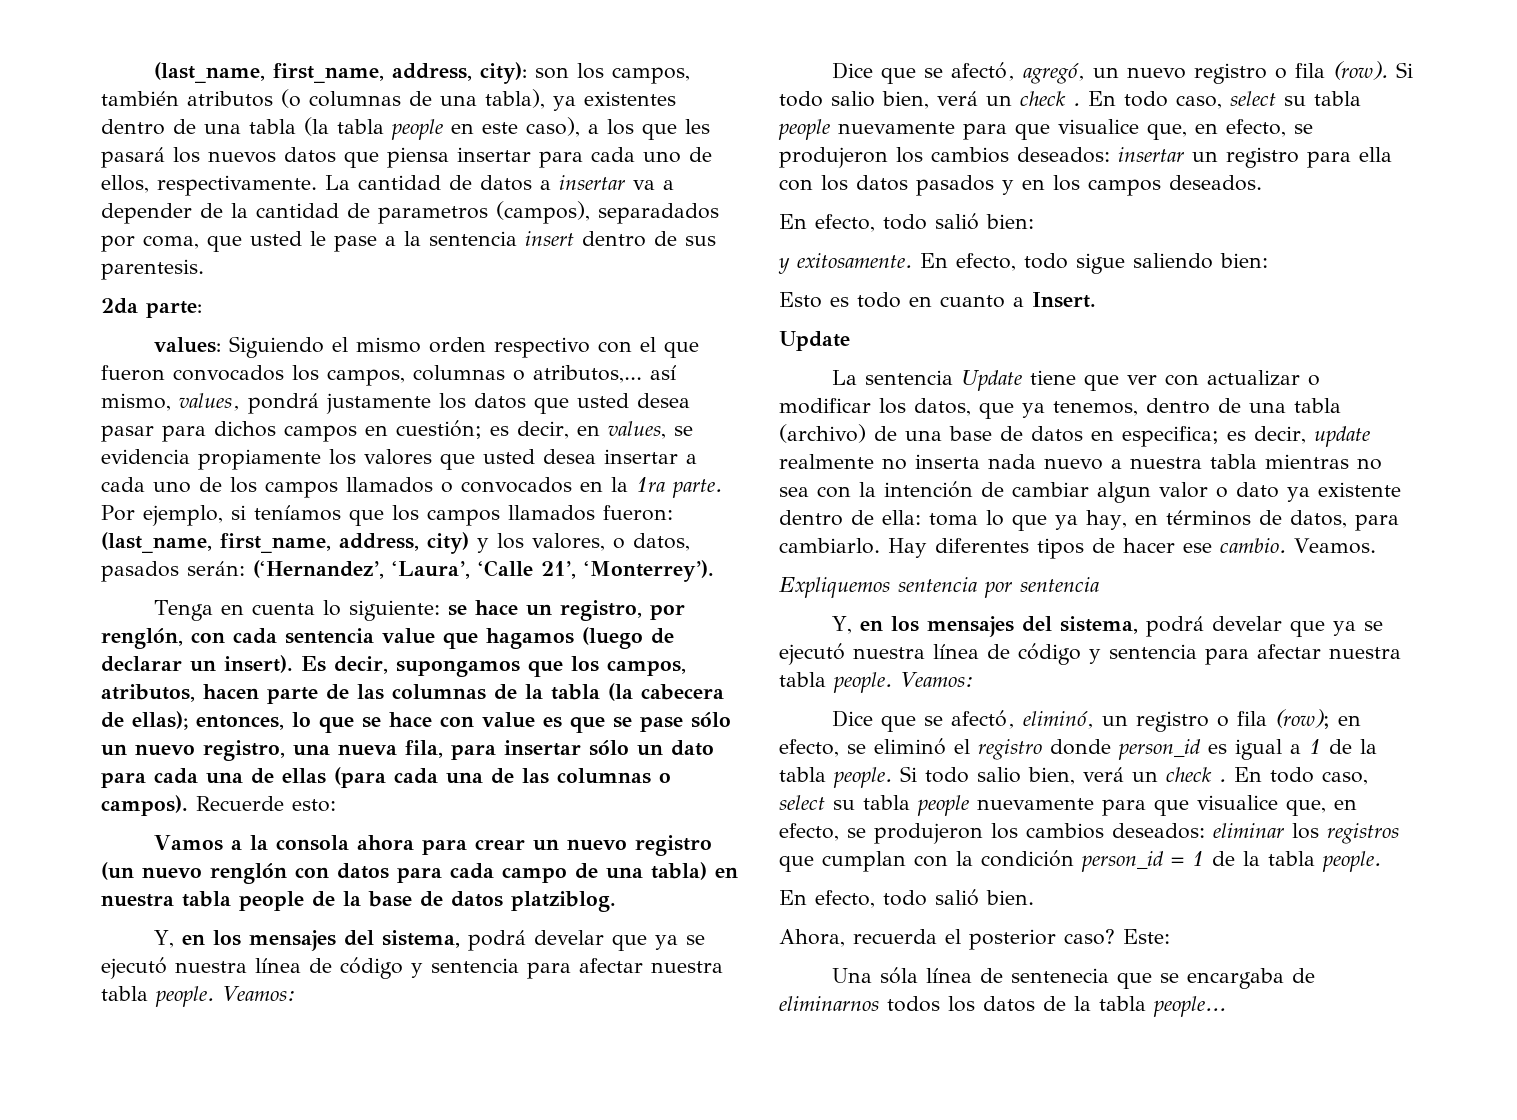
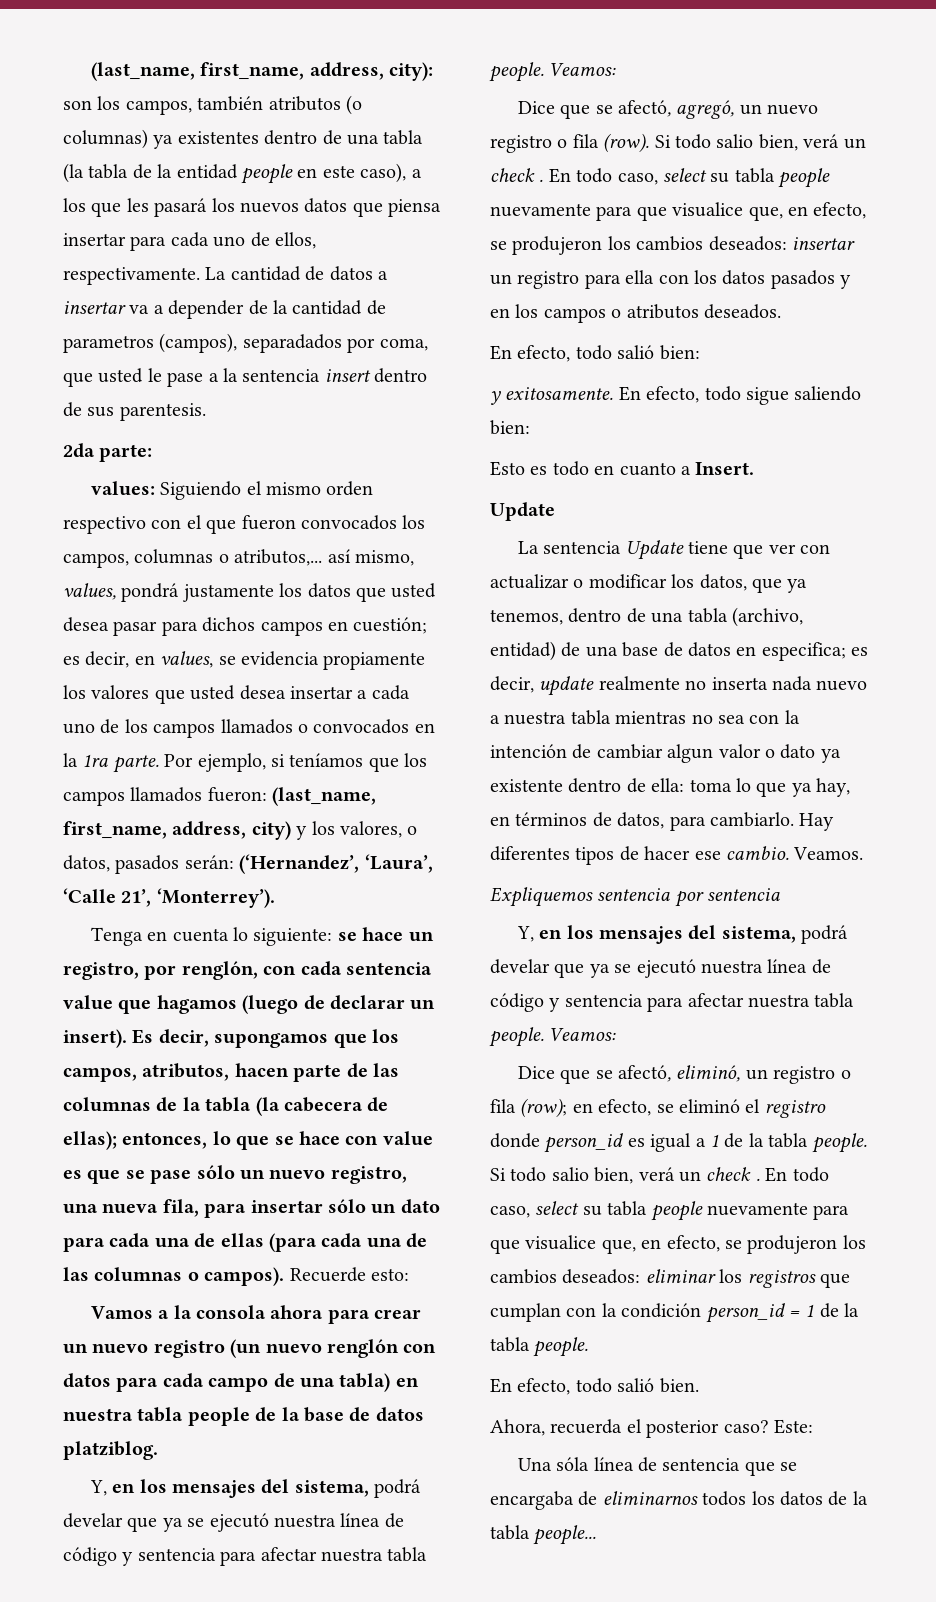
- (last_name, first_name, address, city): son los campos, también atributos (o columnas de una tabla), ya existentes dentro de una tabla (la tabla people en este caso), a los que les pasará los nuevos datos que piensa insertar para cada uno de ellos, respectivamente.
+ (last_name, first_name, address, city): son los campos, también atributos (o columnas) ya existentes dentro de una tabla (la tabla de la entidad people en este caso), a los que les pasará los nuevos datos que piensa insertar para cada uno de ellos, respectivamente.
- En todo caso, select su tabla people nuevamente para que visualice que, en efecto, se produjeron los cambios deseados: insertar un registro para ella con los datos pasados y en los campos deseados.
+ En todo caso, select su tabla people nuevamente para que visualice que, en efecto, se produjeron los cambios deseados: insertar un registro para ella con los datos pasados y en los campos o atributos deseados.
- La sentencia Update tiene que ver con actualizar o modificar los datos, que ya tenemos, dentro de una tabla (archivo) de una base de datos en especifica;
+ La sentencia Update tiene que ver con actualizar o modificar los datos, que ya tenemos, dentro de una tabla (archivo, entidad) de una base de datos en especifica;
- Una sóla línea de sentenecia que se encargaba de eliminarnos todos los datos de la tabla people...
+ Una sóla línea de sentencia que se encargaba de eliminarnos todos los datos de la tabla people...

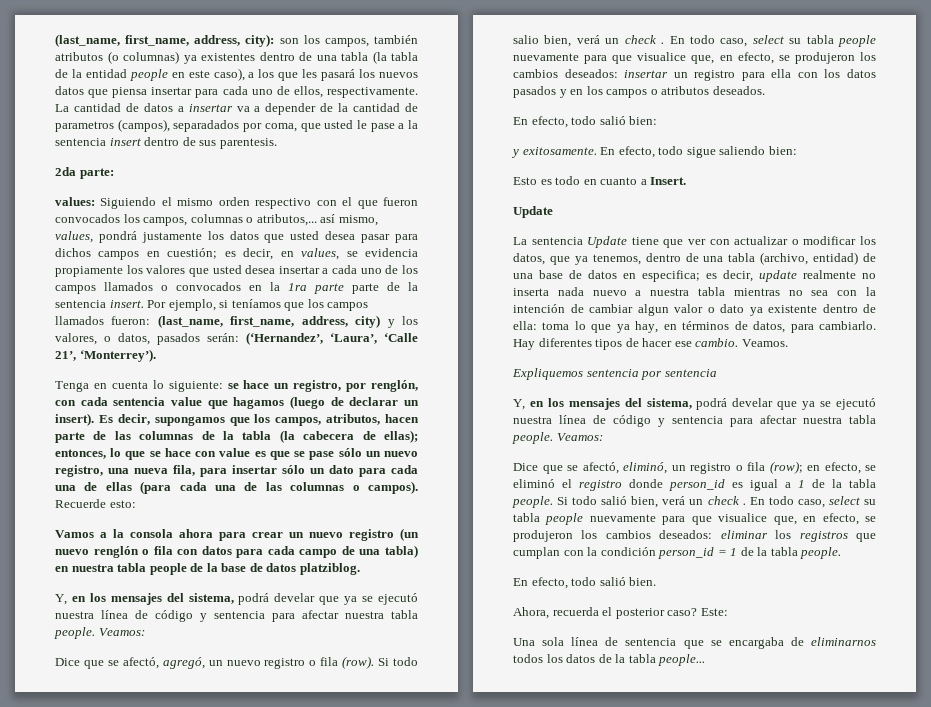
- values: Siguiendo el mismo orden respectivo con el que fueron convocados los campos, columnas o atributos,... así mismo, values, pondrá justamente los datos que usted desea pasar para dichos campos en cuestión; es decir, en values, se evidencia propiamente los valores que usted desea insertar a cada uno de los campos llamados o convocados en la 1ra parte.
+ values: Siguiendo el mismo orden respectivo con el que fueron convocados los campos, columnas o atributos,... así mismo, values, pondrá justamente los datos que usted desea pasar para dichos campos en cuestión; es decir, en values, se evidencia propiamente los valores que usted desea insertar a cada uno de los campos llamados o convocados en la 1ra parte parte de la sentencia insert.
- Vamos a la consola ahora para crear un nuevo registro (un nuevo renglón con datos para cada campo de una tabla) en nuestra tabla people de la base de datos platziblog.
+ Vamos a la consola ahora para crear un nuevo registro (un nuevo renglón o fila con datos para cada campo de una tabla) en nuestra tabla people de la base de datos platziblog.
- Dice que se afectó, eliminó, un registro o fila (row); en efecto, se eliminó el registro donde person_id es igual a 1 de la tabla people. Si todo salio bien, verá un check .
+ Dice que se afectó, eliminó, un registro o fila (row); en efecto, se eliminó el registro donde person_id es igual a 1 de la tabla people. Si todo salió bien, verá un check .
- Una sóla línea de sentencia que se encargaba de eliminarnos todos los datos de la tabla people...
+ Una sola línea de sentencia que se encargaba de eliminarnos todos los datos de la tabla people...

